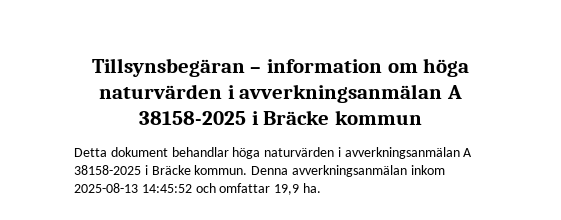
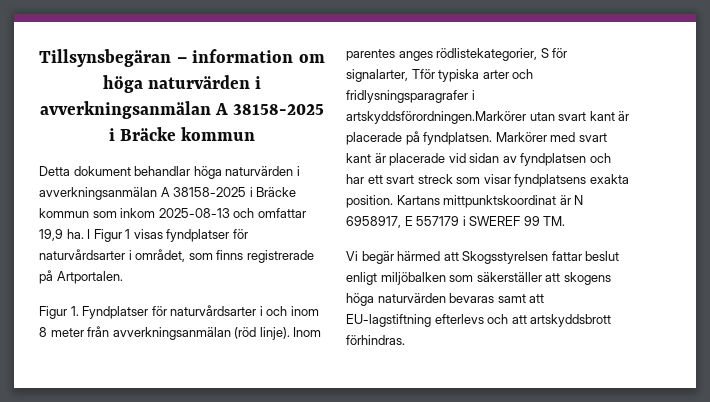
- Detta dokument behandlar höga naturvärden i avverkningsanmälan A 38158-2025 i Bräcke kommun. Denna avverkningsanmälan inkom 2025-08-13 14:45:52 och omfattar 19,9 ha.
+ Detta dokument behandlar höga naturvärden i avverkningsanmälan A 38158-2025 i Bräcke kommun som inkom 2025-08-13 och omfattar 19,9 ha.
+ I Figur 1 visas fyndplatser för naturvårdsarter i området, som finns registrerade på Artportalen.
+ Figur 1. Fyndplatser för naturvårdsarter i och inom 8 meter från avverkningsanmälan (röd linje). Inom parentes anges rödlistekategorier, S för signalarter, Tför typiska arter och fridlysningsparagrafer i artskyddsförordningen.Markörer utan svart kant är placerade på fyndplatsen. Markörer med svart kant är placerade vid sidan av fyndplatsen och har ett svart streck som visar fyndplatsens exakta position. Kartans mittpunktskoordinat är N 6958917, E 557179 i SWEREF 99 TM.
+ Vi begär härmed att Skogsstyrelsen fattar beslut enligt miljöbalken som säkerställer att skogens höga naturvärden bevaras samt att EU-lagstiftning efterlevs och att artskyddsbrott förhindras.

